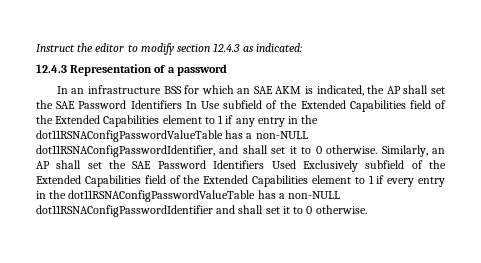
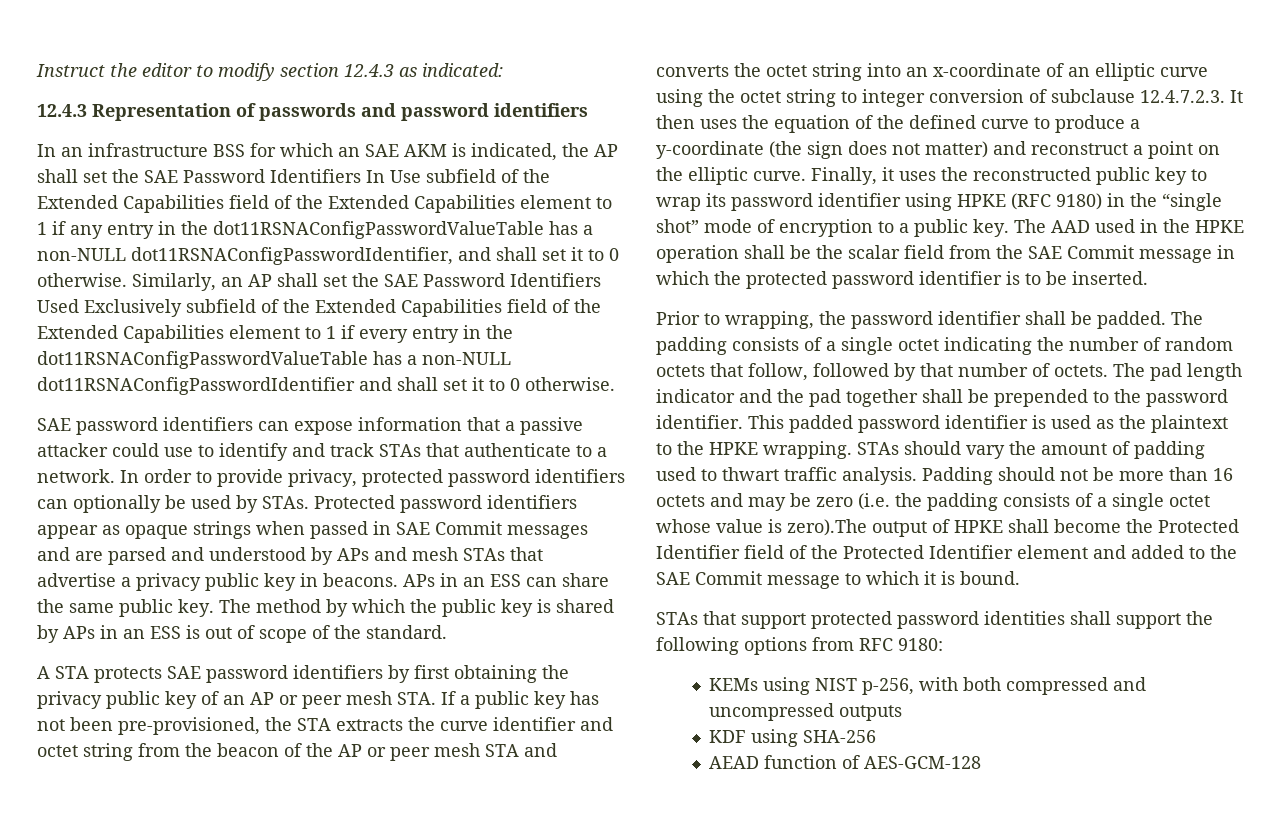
- 12.4.3 Representation of a password
+ 12.4.3 Representation of passwords and password identifiers
+ SAE password identifiers can expose information that a passive attacker could use to identify and track STAs that authenticate to a network. In order to provide privacy, protected password identifiers can optionally be used by STAs. Protected password identifiers appear as opaque strings when passed in SAE Commit messages and are parsed and understood by APs and mesh STAs that advertise a privacy public key in beacons. APs in an ESS can share the same public key. The method by which the public key is shared by APs in an ESS is out of scope of the standard.
+ A STA protects SAE password identifiers by first obtaining the privacy public key of an AP or peer mesh STA. If a public key has not been pre-provisioned, the STA extracts the curve identifier and octet string from the beacon of the AP or peer mesh STA and converts the octet string into an x-coordinate of an elliptic curve using the octet string to integer conversion of subclause 12.4.7.2.3. It then uses the equation of the defined curve to produce a y-coordinate (the sign does not matter) and reconstruct a point on the elliptic curve. Finally, it uses the reconstructed public key to wrap its password identifier using HPKE (RFC 9180) in the “single shot” mode of encryption to a public key. The AAD used in the HPKE operation shall be the scalar field from the SAE Commit message in which the protected password identifier is to be inserted.
+ Prior to wrapping, the password identifier shall be padded. The padding consists of a single octet indicating the number of random octets that follow, followed by that number of octets. The pad length indicator and the pad together shall be prepended to the password identifier. This padded password identifier is used as the plaintext to the HPKE wrapping. STAs should vary the amount of padding used to thwart traffic analysis. Padding should not be more than 16 octets and may be zero (i.e. the padding consists of a single octet whose value is zero).The output of HPKE shall become the Protected Identifier field of the Protected Identifier element and added to the SAE Commit message to which it is bound.
+ STAs that support protected password identities shall support the following options from RFC 9180:
+ KEMs using NIST p-256, with both compressed and uncompressed outputs
+ KDF using SHA-256
+ AEAD function of AES-GCM-128

